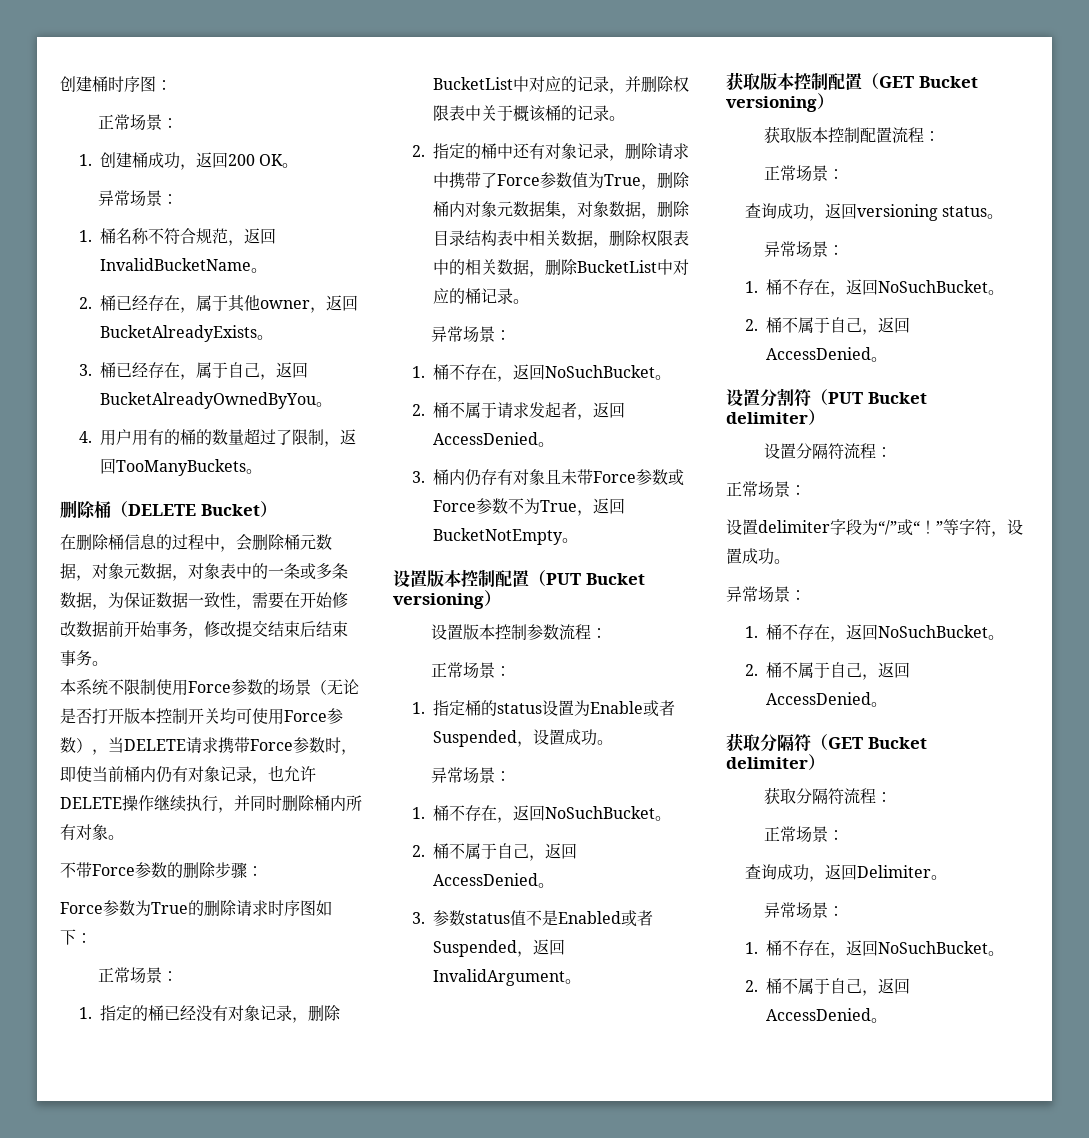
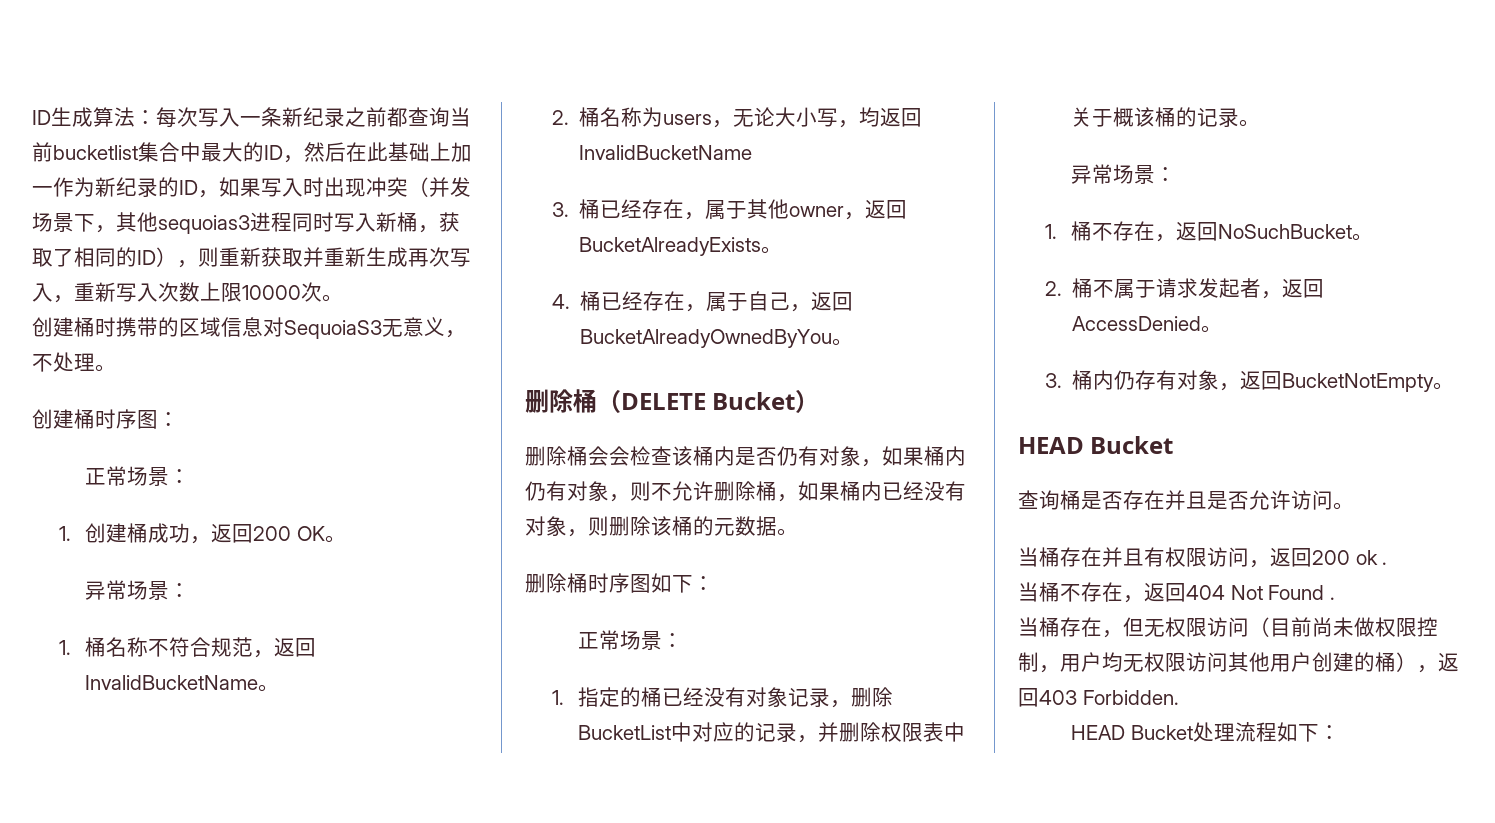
+ ID生成算法：每次写入一条新纪录之前都查询当前bucketlist集合中最大的ID，然后在此基础上加一作为新纪录的ID，如果写入时出现冲突（并发场景下，其他sequoias3进程同时写入新桶，获取了相同的ID），则重新获取并重新生成再次写入，重新写入次数上限10000次。
+ 创建桶时携带的区域信息对SequoiaS3无意义，不处理。
- 2.桶已经存在，属于其他owner，返回BucketAlreadyExists。
+ 2.桶名称为users，无论大小写，均返回InvalidBucketName
+ 3.桶已经存在，属于其他owner，返回BucketAlreadyExists。
- 3.桶已经存在，属于自己，返回BucketAlreadyOwnedByYou。
+ 4.桶已经存在，属于自己，返回BucketAlreadyOwnedByYou。
- 4.用户用有的桶的数量超过了限制，返回TooManyBuckets。
- 在删除桶信息的过程中，会删除桶元数据，对象元数据，对象表中的一条或多条数据，为保证数据一致性，需要在开始修改数据前开始事务，修改提交结束后结束事务。
- 本系统不限制使用Force参数的场景（无论是否打开版本控制开关均可使用Force参数），当DELETE请求携带Force参数时，即使当前桶内仍有对象记录，也允许DELETE操作继续执行，并同时删除桶内所有对象。
- 不带Force参数的删除步骤：
- Force参数为True的删除请求时序图如下：
+ 删除桶会会检查该桶内是否仍有对象，如果桶内仍有对象，则不允许删除桶，如果桶内已经没有对象，则删除该桶的元数据。
+ 删除桶时序图如下：
- 2.指定的桶中还有对象记录，删除请求中携带了Force参数值为True，删除桶内对象元数据集，对象数据，删除目录结构表中相关数据，删除权限表中的相关数据，删除BucketList中对应的桶记录。
- 3.桶内仍存有对象且未带Force参数或Force参数不为True，返回BucketNotEmpty。
- 设置版本控制配置（PUT Bucket versioning）
- 设置版本控制参数流程：
- 正常场景：
- 1.指定桶的status设置为Enable或者Suspended，设置成功。
- 异常场景：
- 1.桶不存在，返回NoSuchBucket。
- 2.桶不属于自己，返回AccessDenied。
- 3.参数status值不是Enabled或者Suspended，返回InvalidArgument。
- 获取版本控制配置（GET Bucket versioning）
- 获取版本控制配置流程：
- 正常场景：
- 查询成功，返回versioning status。
- 异常场景：
- 1.桶不存在，返回NoSuchBucket。
- 2.桶不属于自己，返回AccessDenied。
- 设置分割符（PUT Bucket delimiter）
- 设置分隔符流程：
- 正常场景：
- 设置delimiter字段为“/”或“！”等字符，设置成功。
- 异常场景：
- 1.桶不存在，返回NoSuchBucket。
- 2.桶不属于自己，返回AccessDenied。
- 获取分隔符（GET Bucket delimiter）
- 获取分隔符流程：
- 正常场景：
- 查询成功，返回Delimiter。
- 异常场景：
- 1.桶不存在，返回NoSuchBucket。
- 2.桶不属于自己，返回AccessDenied。
+ 3.桶内仍存有对象，返回BucketNotEmpty。
+ HEAD Bucket
+ 查询桶是否存在并且是否允许访问。
+ 当桶存在并且有权限访问，返回200 ok .
+ 当桶不存在，返回404 Not Found .
+ 当桶存在，但无权限访问（目前尚未做权限控制，用户均无权限访问其他用户创建的桶），返回403 Forbidden.
+ HEAD Bucket处理流程如下：

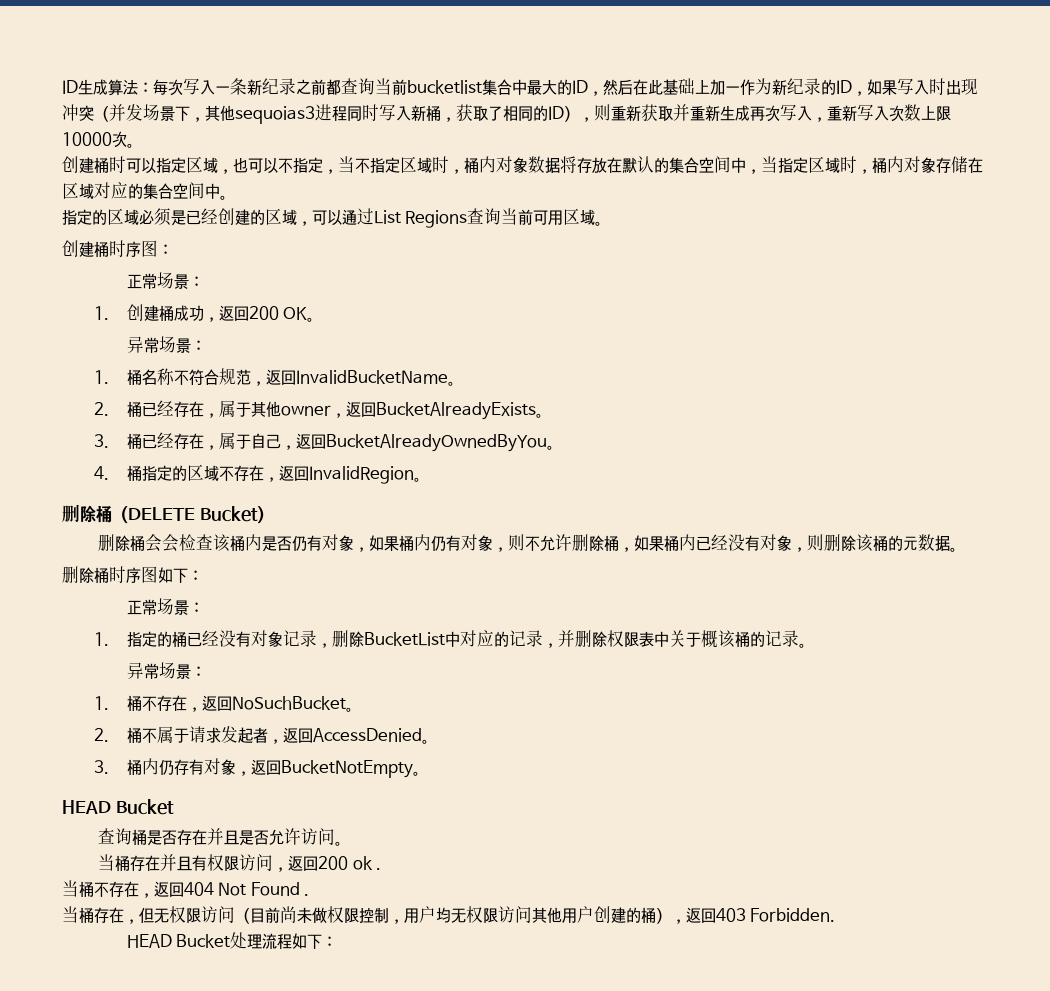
- 创建桶时携带的区域信息对SequoiaS3无意义，不处理。
+ 创建桶时可以指定区域，也可以不指定，当不指定区域时，桶内对象数据将存放在默认的集合空间中，当指定区域时，桶内对象存储在区域对应的集合空间中。
+ 指定的区域必须是已经创建的区域，可以通过List Regions查询当前可用区域。
- 2.桶名称为users，无论大小写，均返回InvalidBucketName
- 3.桶已经存在，属于其他owner，返回BucketAlreadyExists。
+ 2.桶已经存在，属于其他owner，返回BucketAlreadyExists。
- 4.桶已经存在，属于自己，返回BucketAlreadyOwnedByYou。
+ 3.桶已经存在，属于自己，返回BucketAlreadyOwnedByYou。
+ 4.桶指定的区域不存在，返回InvalidRegion。

